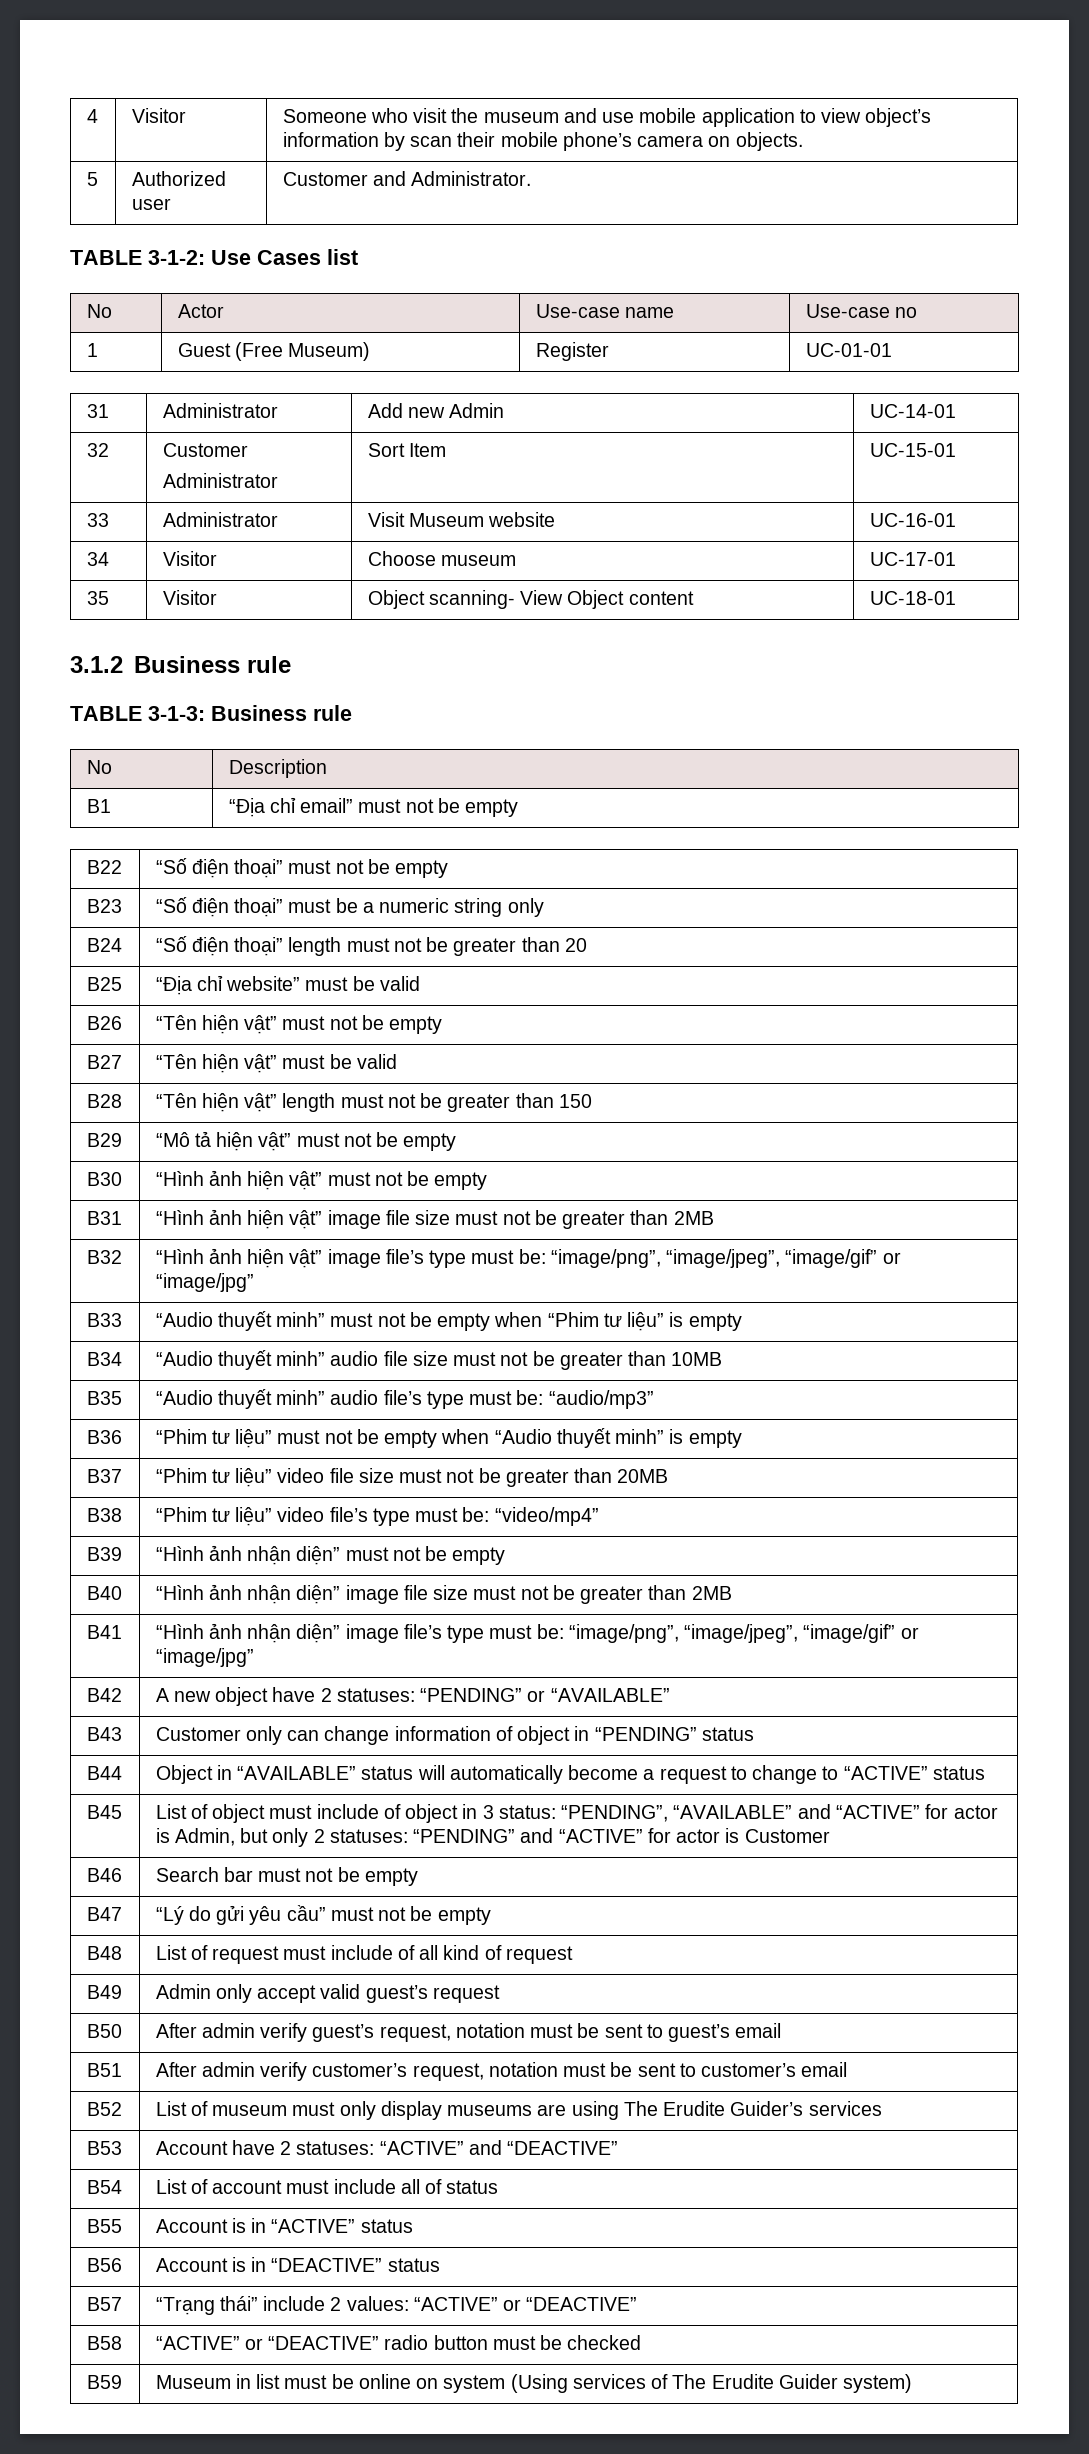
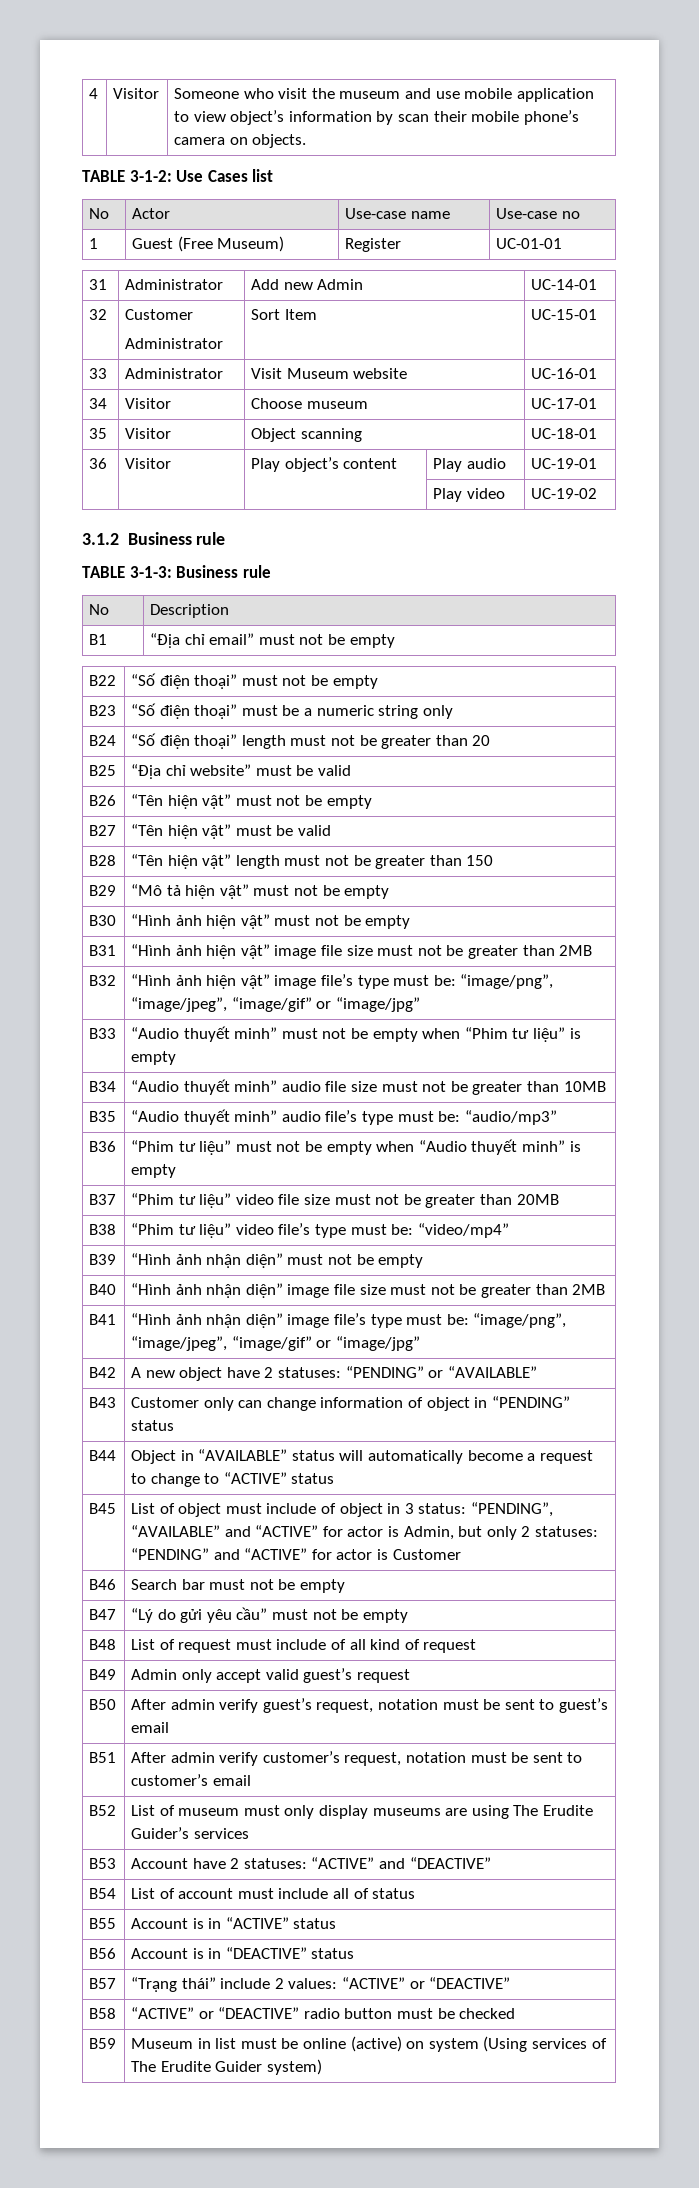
- 5 | Authorized user | Customer and Administrator.
- 35 | Visitor | Object scanning- View Object content | UC-18-01
+ 35 | Visitor | Object scanning | UC-18-01
+ 36 | Visitor | Play object’s content | Play audio | UC-19-01
+ | | | Play video | UC-19-02
- B59 | Museum in list must be online on system (Using services of The Erudite Guider system)
+ B59 | Museum in list must be online (active) on system (Using services of The Erudite Guider system)

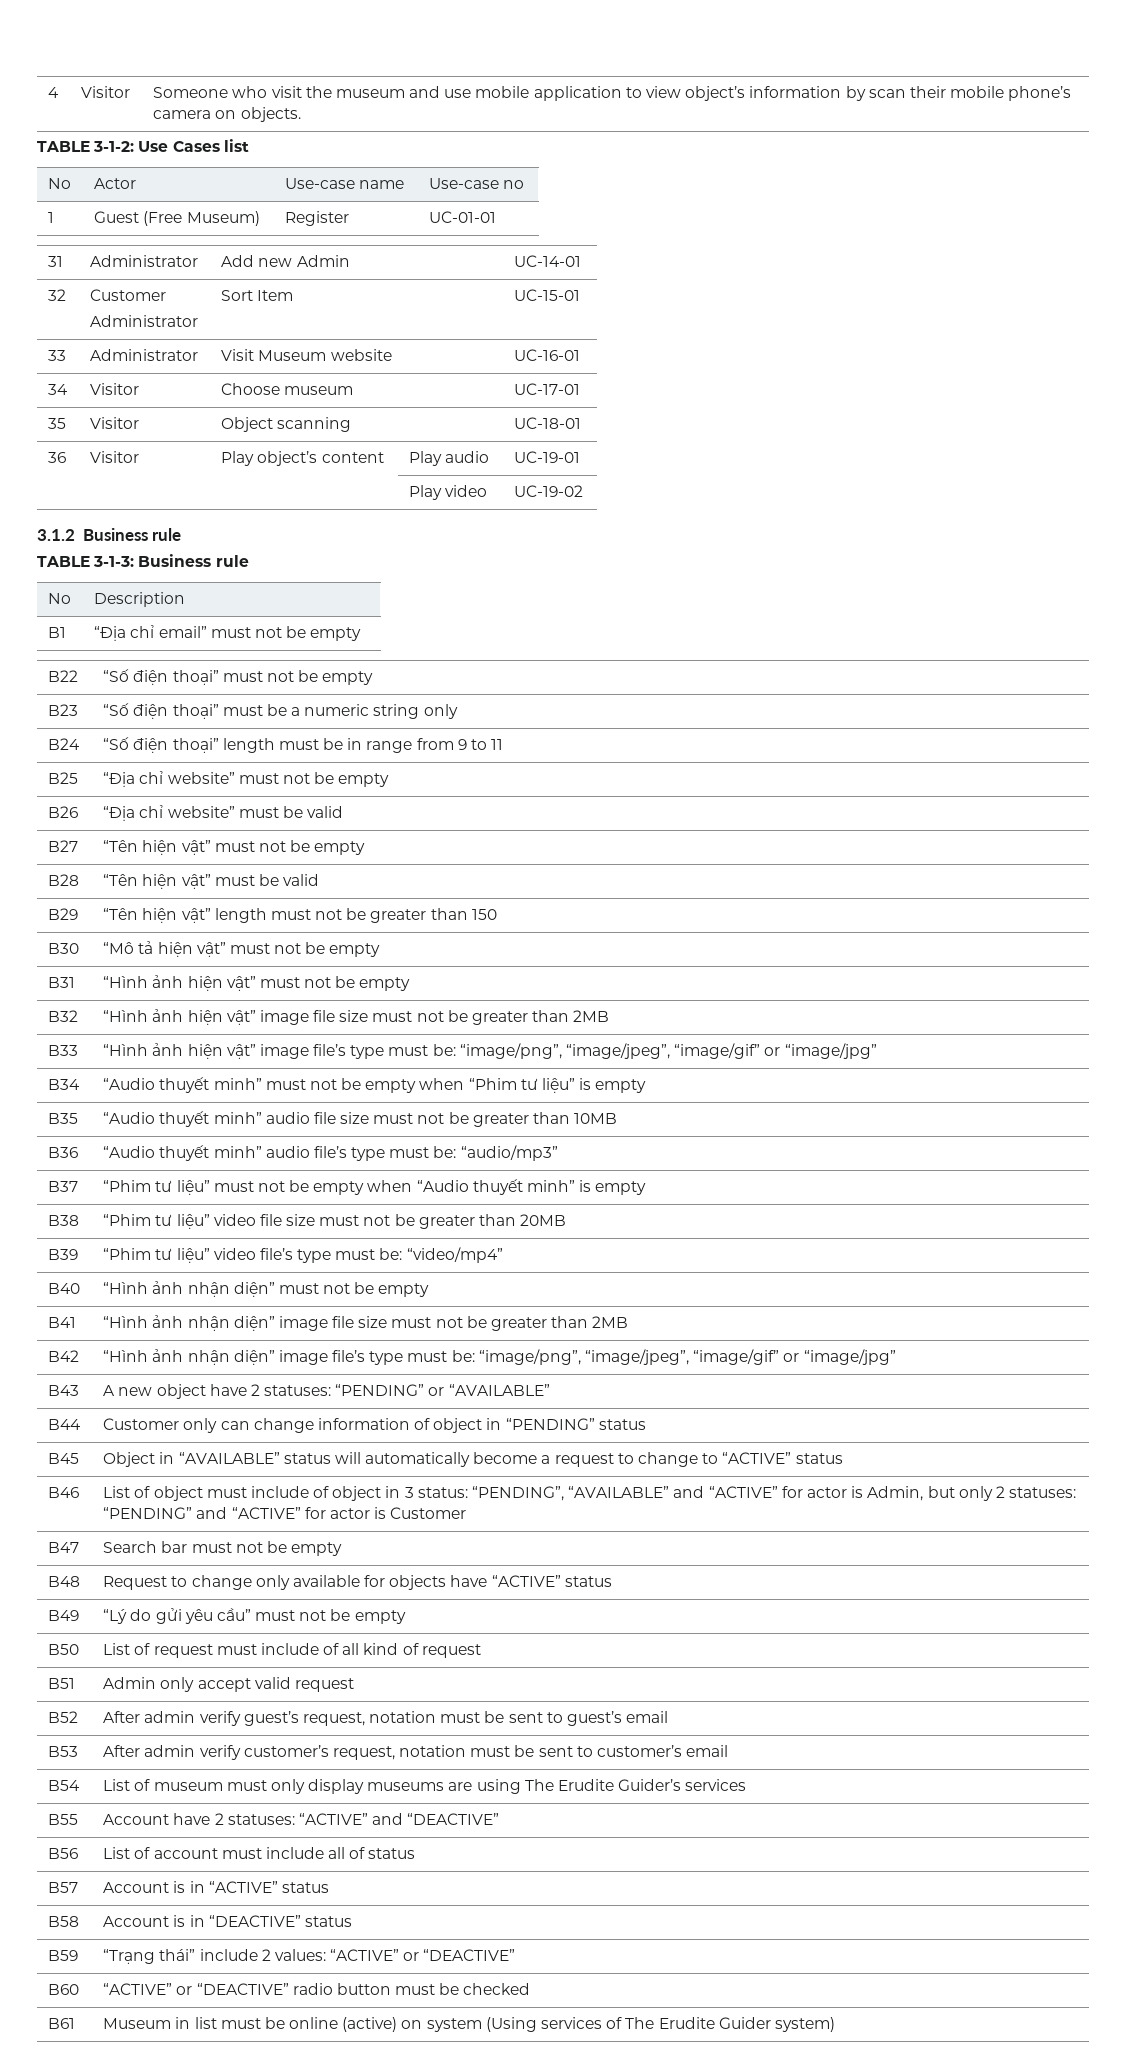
- B24 | “Số điện thoại” length must not be greater than 20
- B25 | “Địa chỉ website” must be valid
+ B24 | “Số điện thoại” length must be in range from 9 to 11
+ B25 | “Địa chỉ website” must not be empty
+ B26 | “Địa chỉ website” must be valid
- B26 | “Tên hiện vật” must not be empty
+ B27 | “Tên hiện vật” must not be empty
- B27 | “Tên hiện vật” must be valid
+ B28 | “Tên hiện vật” must be valid
- B28 | “Tên hiện vật” length must not be greater than 150
+ B29 | “Tên hiện vật” length must not be greater than 150
- B29 | “Mô tả hiện vật” must not be empty
+ B30 | “Mô tả hiện vật” must not be empty
- B30 | “Hình ảnh hiện vật” must not be empty
+ B31 | “Hình ảnh hiện vật” must not be empty
- B31 | “Hình ảnh hiện vật” image file size must not be greater than 2MB
+ B32 | “Hình ảnh hiện vật” image file size must not be greater than 2MB
- B32 | “Hình ảnh hiện vật” image file’s type must be: “image/png”, “image/jpeg”, “image/gif” or “image/jpg”
+ B33 | “Hình ảnh hiện vật” image file’s type must be: “image/png”, “image/jpeg”, “image/gif” or “image/jpg”
- B33 | “Audio thuyết minh” must not be empty when “Phim tư liệu” is empty
+ B34 | “Audio thuyết minh” must not be empty when “Phim tư liệu” is empty
- B34 | “Audio thuyết minh” audio file size must not be greater than 10MB
+ B35 | “Audio thuyết minh” audio file size must not be greater than 10MB
- B35 | “Audio thuyết minh” audio file’s type must be: “audio/mp3”
+ B36 | “Audio thuyết minh” audio file’s type must be: “audio/mp3”
- B36 | “Phim tư liệu” must not be empty when “Audio thuyết minh” is empty
+ B37 | “Phim tư liệu” must not be empty when “Audio thuyết minh” is empty
- B37 | “Phim tư liệu” video file size must not be greater than 20MB
+ B38 | “Phim tư liệu” video file size must not be greater than 20MB
- B38 | “Phim tư liệu” video file’s type must be: “video/mp4”
+ B39 | “Phim tư liệu” video file’s type must be: “video/mp4”
- B39 | “Hình ảnh nhận diện” must not be empty
+ B40 | “Hình ảnh nhận diện” must not be empty
- B40 | “Hình ảnh nhận diện” image file size must not be greater than 2MB
+ B41 | “Hình ảnh nhận diện” image file size must not be greater than 2MB
- B41 | “Hình ảnh nhận diện” image file’s type must be: “image/png”, “image/jpeg”, “image/gif” or “image/jpg”
+ B42 | “Hình ảnh nhận diện” image file’s type must be: “image/png”, “image/jpeg”, “image/gif” or “image/jpg”
- B42 | A new object have 2 statuses: “PENDING” or “AVAILABLE”
+ B43 | A new object have 2 statuses: “PENDING” or “AVAILABLE”
- B43 | Customer only can change information of object in “PENDING” status
+ B44 | Customer only can change information of object in “PENDING” status
- B44 | Object in “AVAILABLE” status will automatically become a request to change to “ACTIVE” status
+ B45 | Object in “AVAILABLE” status will automatically become a request to change to “ACTIVE” status
- B45 | List of object must include of object in 3 status: “PENDING”, “AVAILABLE” and “ACTIVE” for actor is Admin, but only 2 statuses: “PENDING” and “ACTIVE” for actor is Customer
+ B46 | List of object must include of object in 3 status: “PENDING”, “AVAILABLE” and “ACTIVE” for actor is Admin, but only 2 statuses: “PENDING” and “ACTIVE” for actor is Customer
- B46 | Search bar must not be empty
+ B47 | Search bar must not be empty
- B47 | “Lý do gửi yêu cầu” must not be empty
+ B48 | Request to change only available for objects have “ACTIVE” status
+ B49 | “Lý do gửi yêu cầu” must not be empty
- B48 | List of request must include of all kind of request
+ B50 | List of request must include of all kind of request
- B49 | Admin only accept valid guest’s request
- B50 | After admin verify guest’s request, notation must be sent to guest’s email
+ B51 | Admin only accept valid request
+ B52 | After admin verify guest’s request, notation must be sent to guest’s email
- B51 | After admin verify customer’s request, notation must be sent to customer’s email
+ B53 | After admin verify customer’s request, notation must be sent to customer’s email
- B52 | List of museum must only display museums are using The Erudite Guider’s services
+ B54 | List of museum must only display museums are using The Erudite Guider’s services
- B53 | Account have 2 statuses: “ACTIVE” and “DEACTIVE”
+ B55 | Account have 2 statuses: “ACTIVE” and “DEACTIVE”
- B54 | List of account must include all of status
+ B56 | List of account must include all of status
- B55 | Account is in “ACTIVE” status
+ B57 | Account is in “ACTIVE” status
- B56 | Account is in “DEACTIVE” status
+ B58 | Account is in “DEACTIVE” status
- B57 | “Trạng thái” include 2 values: “ACTIVE” or “DEACTIVE”
+ B59 | “Trạng thái” include 2 values: “ACTIVE” or “DEACTIVE”
- B58 | “ACTIVE” or “DEACTIVE” radio button must be checked
+ B60 | “ACTIVE” or “DEACTIVE” radio button must be checked
- B59 | Museum in list must be online (active) on system (Using services of The Erudite Guider system)
+ B61 | Museum in list must be online (active) on system (Using services of The Erudite Guider system)

